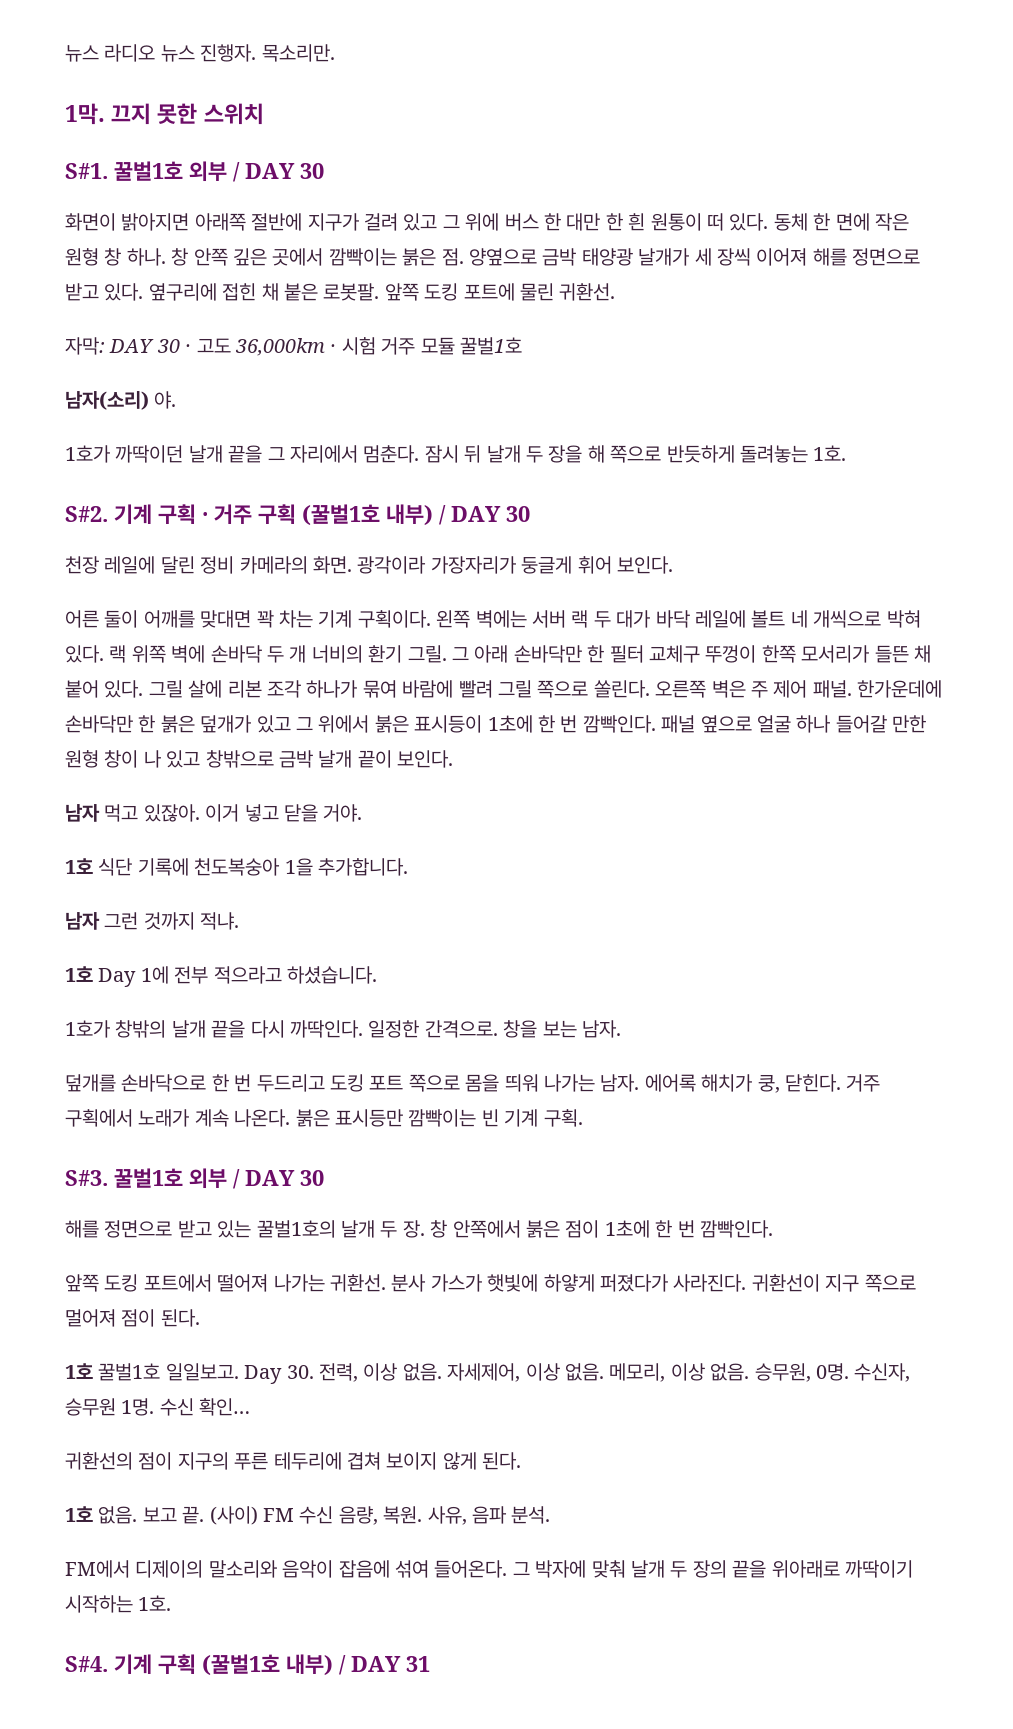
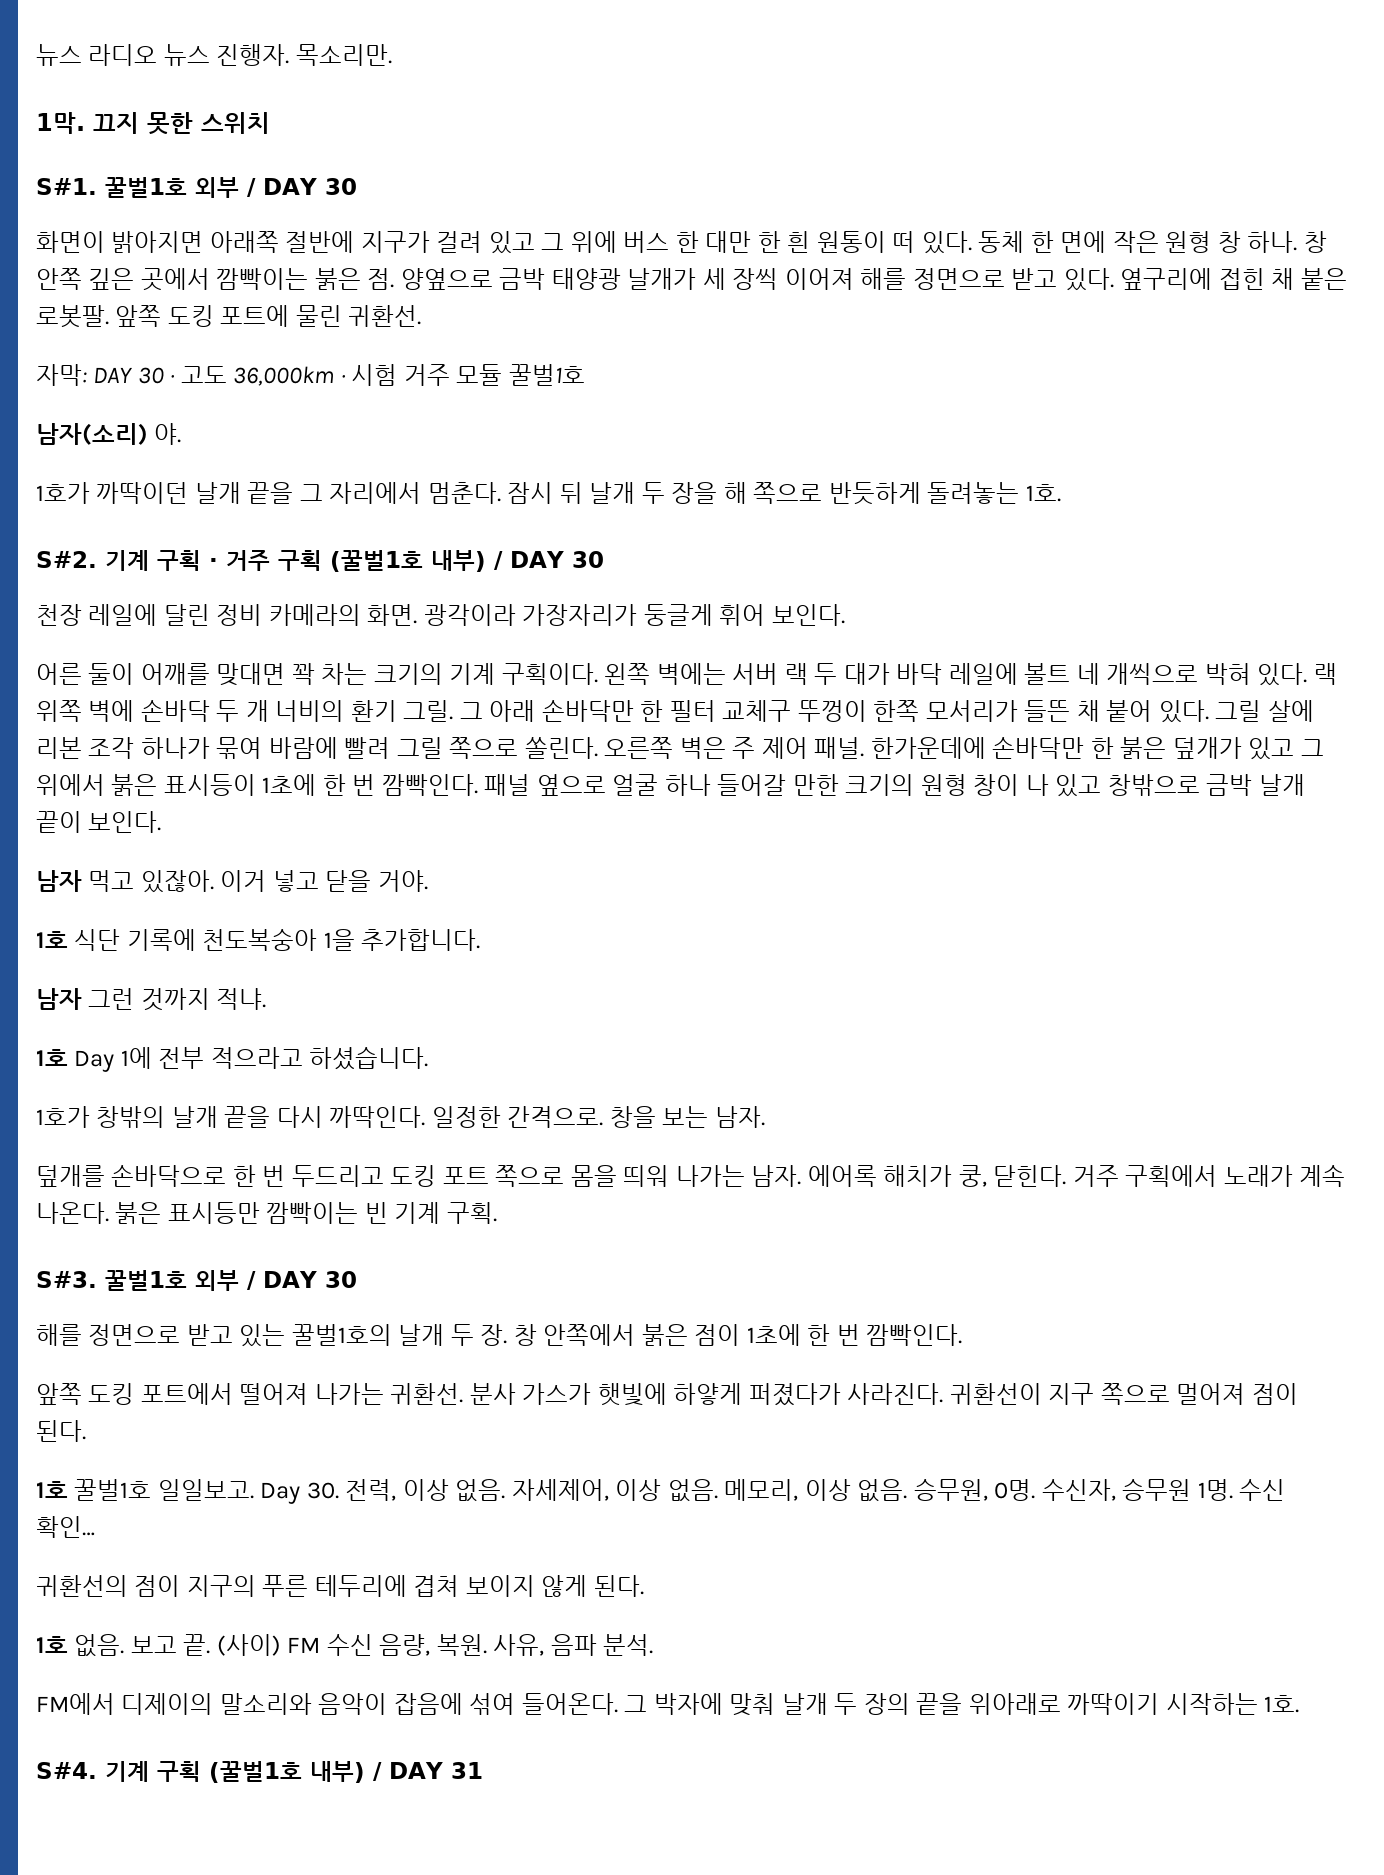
- 어른 둘이 어깨를 맞대면 꽉 차는 기계 구획이다.
+ 어른 둘이 어깨를 맞대면 꽉 차는 크기의 기계 구획이다.
- 패널 옆으로 얼굴 하나 들어갈 만한 원형 창이 나 있고 창밖으로 금박 날개 끝이 보인다.
+ 패널 옆으로 얼굴 하나 들어갈 만한 크기의 원형 창이 나 있고 창밖으로 금박 날개 끝이 보인다.

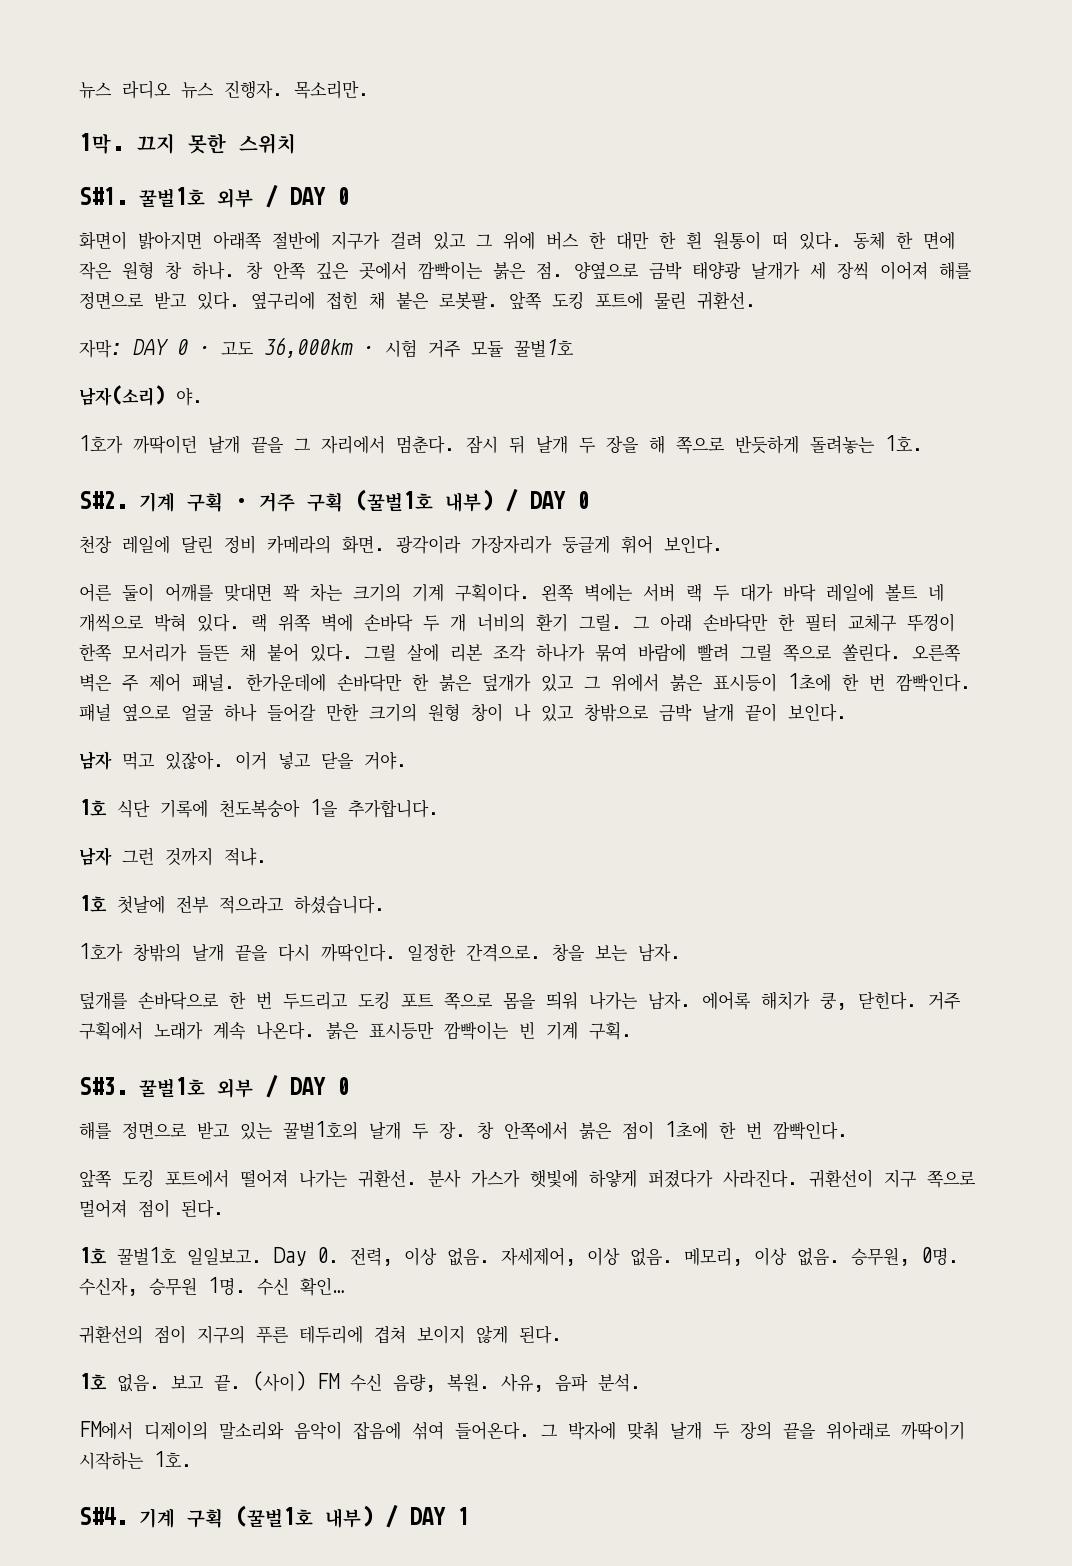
- S#1. 꿀벌1호 외부 / DAY 30
+ S#1. 꿀벌1호 외부 / DAY 0
- 자막: DAY 30 · 고도 36,000km · 시험 거주 모듈 꿀벌1호
+ 자막: DAY 0 · 고도 36,000km · 시험 거주 모듈 꿀벌1호
- S#2. 기계 구획 · 거주 구획 (꿀벌1호 내부) / DAY 30
+ S#2. 기계 구획 · 거주 구획 (꿀벌1호 내부) / DAY 0
- 1호 Day 1에 전부 적으라고 하셨습니다.
+ 1호 첫날에 전부 적으라고 하셨습니다.
- S#3. 꿀벌1호 외부 / DAY 30
+ S#3. 꿀벌1호 외부 / DAY 0
- Day 30. 전력, 이상 없음.
+ Day 0. 전력, 이상 없음.
- S#4. 기계 구획 (꿀벌1호 내부) / DAY 31
+ S#4. 기계 구획 (꿀벌1호 내부) / DAY 1

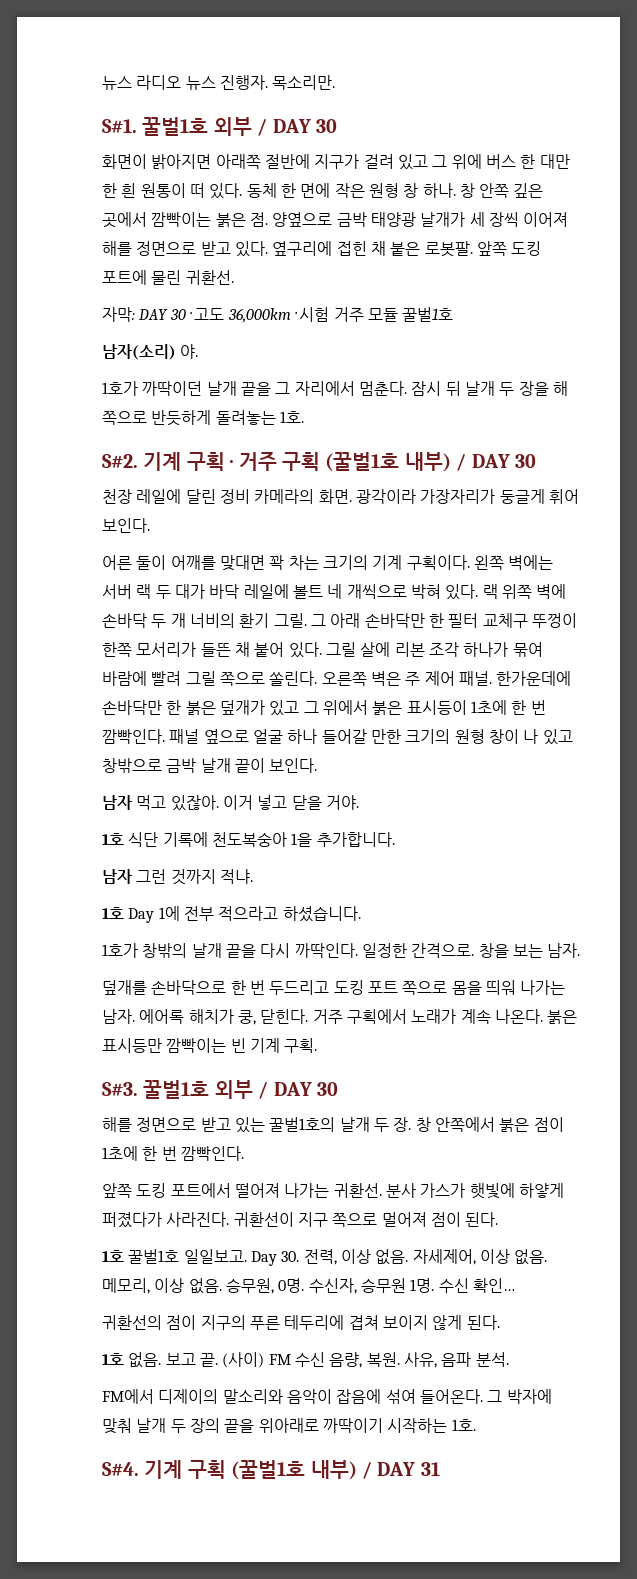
- 1막. 끄지 못한 스위치
- S#1. 꿀벌1호 외부 / DAY 0
+ S#1. 꿀벌1호 외부 / DAY 30
- 자막: DAY 0 · 고도 36,000km · 시험 거주 모듈 꿀벌1호
+ 자막: DAY 30 · 고도 36,000km · 시험 거주 모듈 꿀벌1호
- S#2. 기계 구획 · 거주 구획 (꿀벌1호 내부) / DAY 0
+ S#2. 기계 구획 · 거주 구획 (꿀벌1호 내부) / DAY 30
- 1호 첫날에 전부 적으라고 하셨습니다.
+ 1호 Day 1에 전부 적으라고 하셨습니다.
- S#3. 꿀벌1호 외부 / DAY 0
+ S#3. 꿀벌1호 외부 / DAY 30
- Day 0. 전력, 이상 없음.
+ Day 30. 전력, 이상 없음.
- S#4. 기계 구획 (꿀벌1호 내부) / DAY 1
+ S#4. 기계 구획 (꿀벌1호 내부) / DAY 31

